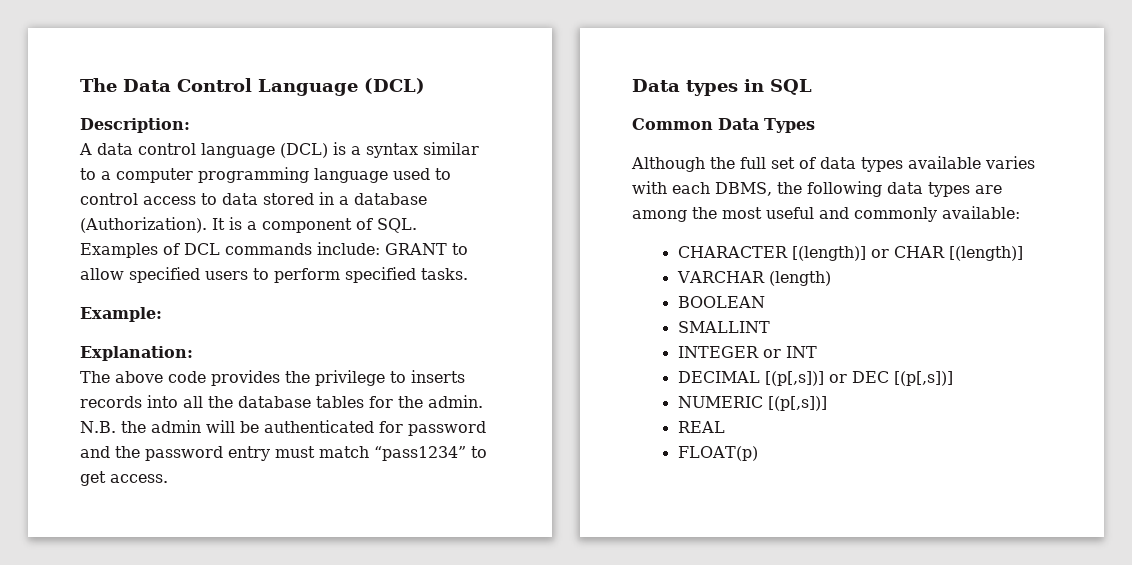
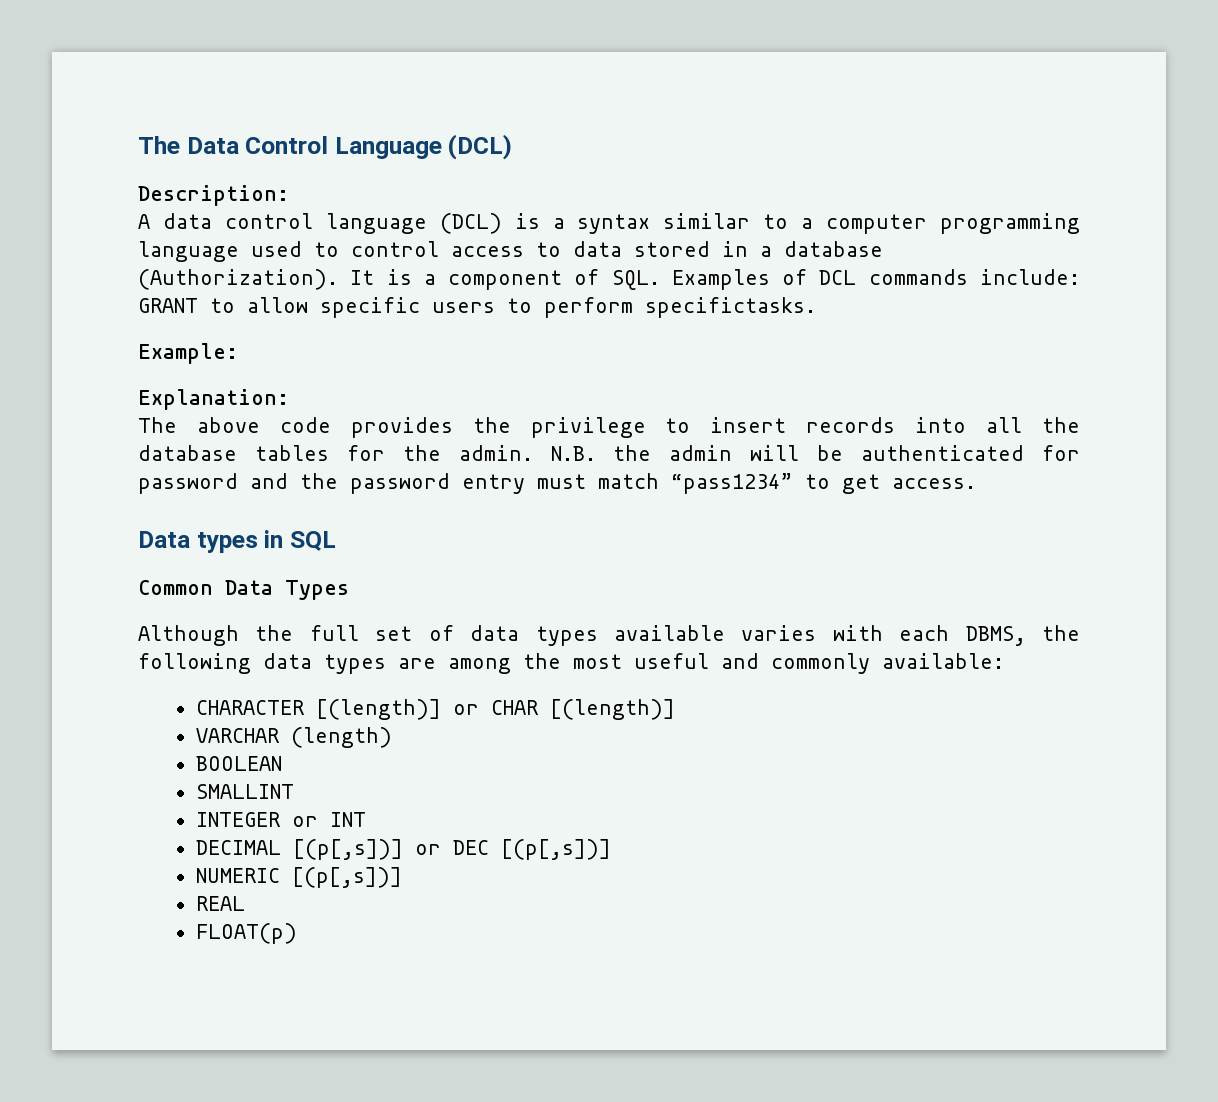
- It is a component of SQL. Examples of DCL commands include: GRANT to allow specified users to perform specified tasks.
+ It is a component of SQL. Examples of DCL commands include: GRANT to allow specific users to perform specifictasks.
- The above code provides the privilege to inserts records into all the database tables for the admin.
+ The above code provides the privilege to insert records into all the database tables for the admin.

